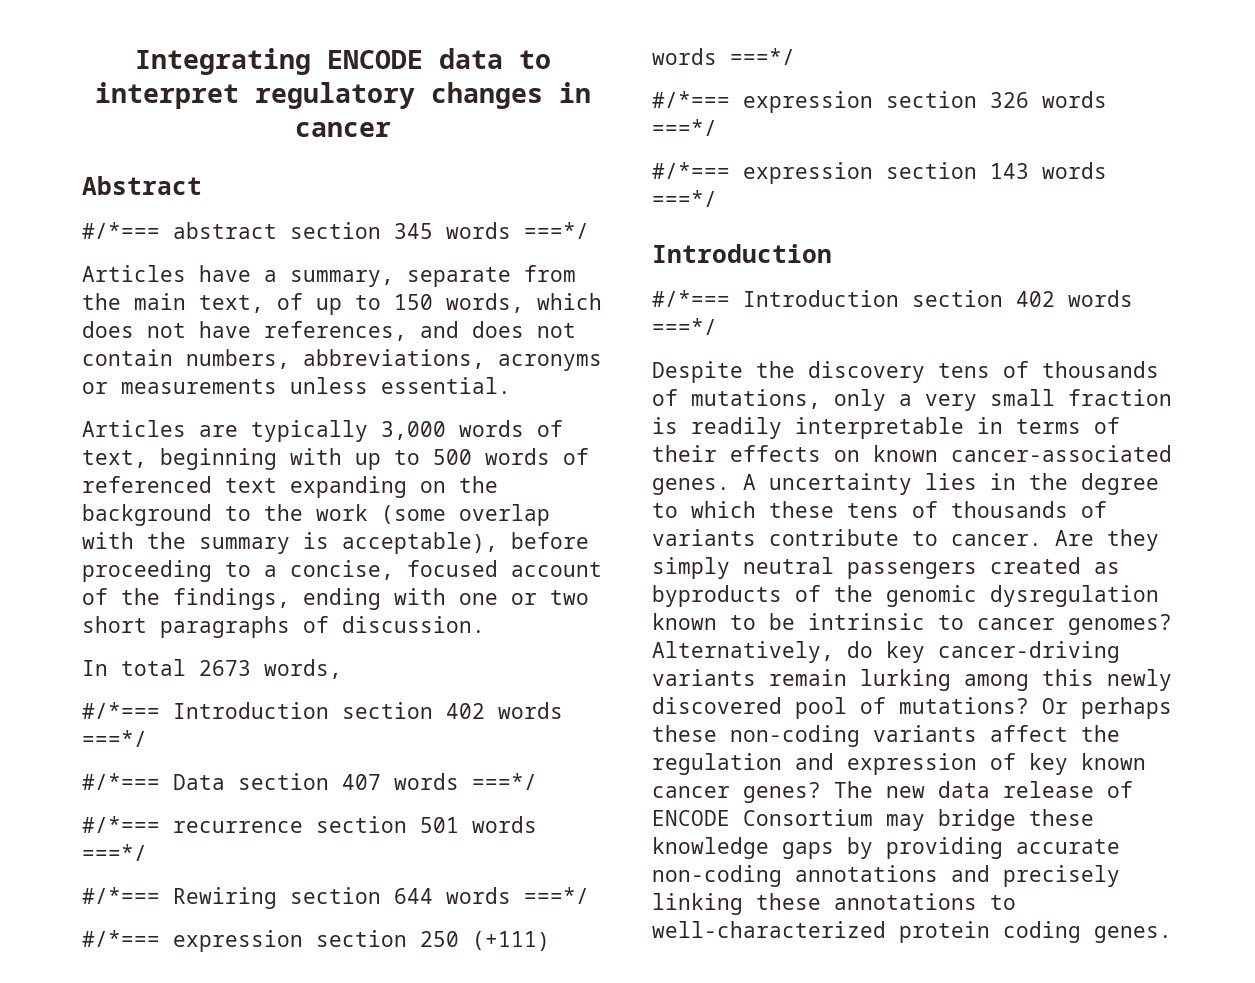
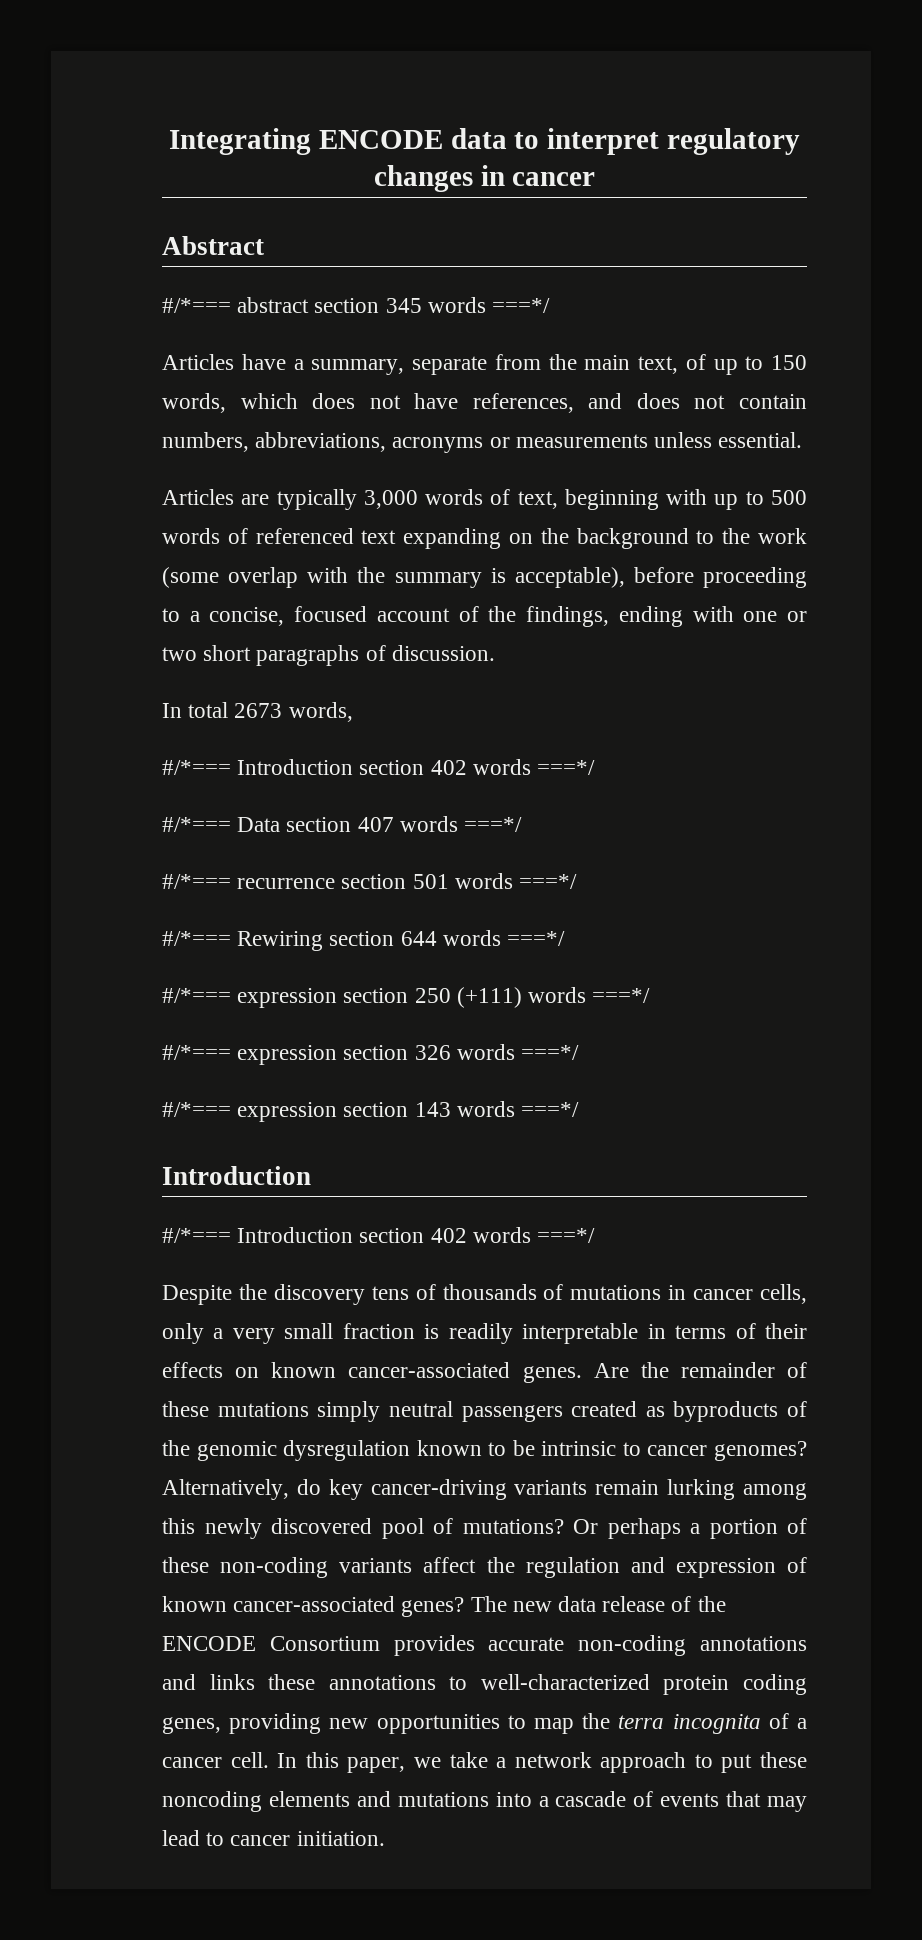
- Despite the discovery tens of thousands of mutations, only a very small fraction is readily interpretable in terms of their effects on known cancer-associated genes.
+ Despite the discovery tens of thousands of mutations in cancer cells, only a very small fraction is readily interpretable in terms of their effects on known cancer-associated genes.
- A uncertainty lies in the degree to which these tens of thousands of variants contribute to cancer. Are they simply neutral passengers created as byproducts of the genomic dysregulation known to be intrinsic to cancer genomes?
+ Are the remainder of these mutations simply neutral passengers created as byproducts of the genomic dysregulation known to be intrinsic to cancer genomes?
- Or perhaps these non-coding variants affect the regulation and expression of key known cancer genes?
+ Or perhaps a portion of these non-coding variants affect the regulation and expression of known cancer-associated genes?
- The new data release of ENCODE Consortium may bridge these knowledge gaps by providing accurate non-coding annotations and precisely linking these annotations to well-characterized protein coding genes.
+ The new data release of the ENCODE Consortium provides accurate non-coding annotations and links these annotations to well-characterized protein coding genes, providing new opportunities to map the terra incognita of a cancer cell. In this paper, we take a network approach to put these noncoding elements and mutations into a cascade of events that may lead to cancer initiation.

